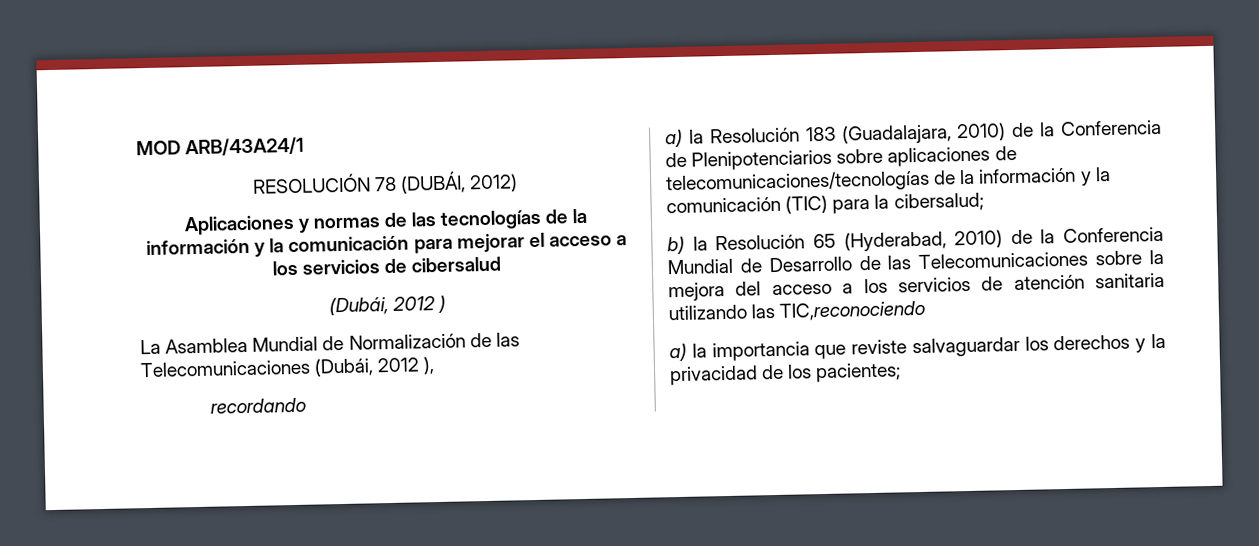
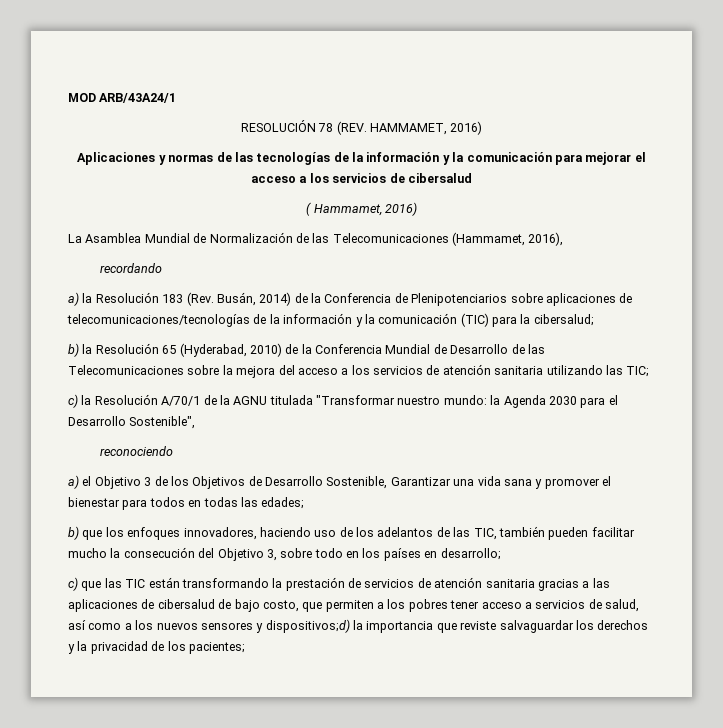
- RESOLUCIÓN 78 (DUBÁI, 2012)
+ RESOLUCIÓN 78 (REV. HAMMAMET, 2016)
- (Dubái, 2012 )
+ ( Hammamet, 2016)
- La Asamblea Mundial de Normalización de las Telecomunicaciones (Dubái, 2012 ),
+ La Asamblea Mundial de Normalización de las Telecomunicaciones (Hammamet, 2016),
- a) la Resolución 183 (Guadalajara, 2010) de la Conferencia de Plenipotenciarios sobre aplicaciones de telecomunicaciones/tecnologías de la información y la comunicación (TIC) para la cibersalud;
+ a) la Resolución 183 (Rev. Busán, 2014) de la Conferencia de Plenipotenciarios sobre aplicaciones de telecomunicaciones/tecnologías de la información y la comunicación (TIC) para la cibersalud;
- b) la Resolución 65 (Hyderabad, 2010) de la Conferencia Mundial de Desarrollo de las Telecomunicaciones sobre la mejora del acceso a los servicios de atención sanitaria utilizando las TIC,reconociendo
- a) la importancia que reviste salvaguardar los derechos y la privacidad de los pacientes;
+ b) la Resolución 65 (Hyderabad, 2010) de la Conferencia Mundial de Desarrollo de las Telecomunicaciones sobre la mejora del acceso a los servicios de atención sanitaria utilizando las TIC;
+ c) la Resolución A/70/1 de la AGNU titulada "Transformar nuestro mundo: la Agenda 2030 para el Desarrollo Sostenible",
+ reconociendo
+ a) el Objetivo 3 de los Objetivos de Desarrollo Sostenible, Garantizar una vida sana y promover el bienestar para todos en todas las edades;
+ b) que los enfoques innovadores, haciendo uso de los adelantos de las TIC, también pueden facilitar mucho la consecución del Objetivo 3, sobre todo en los países en desarrollo;
+ c) que las TIC están transformando la prestación de servicios de atención sanitaria gracias a las aplicaciones de cibersalud de bajo costo, que permiten a los pobres tener acceso a servicios de salud, así como a los nuevos sensores y dispositivos;d) la importancia que reviste salvaguardar los derechos y la privacidad de los pacientes;

